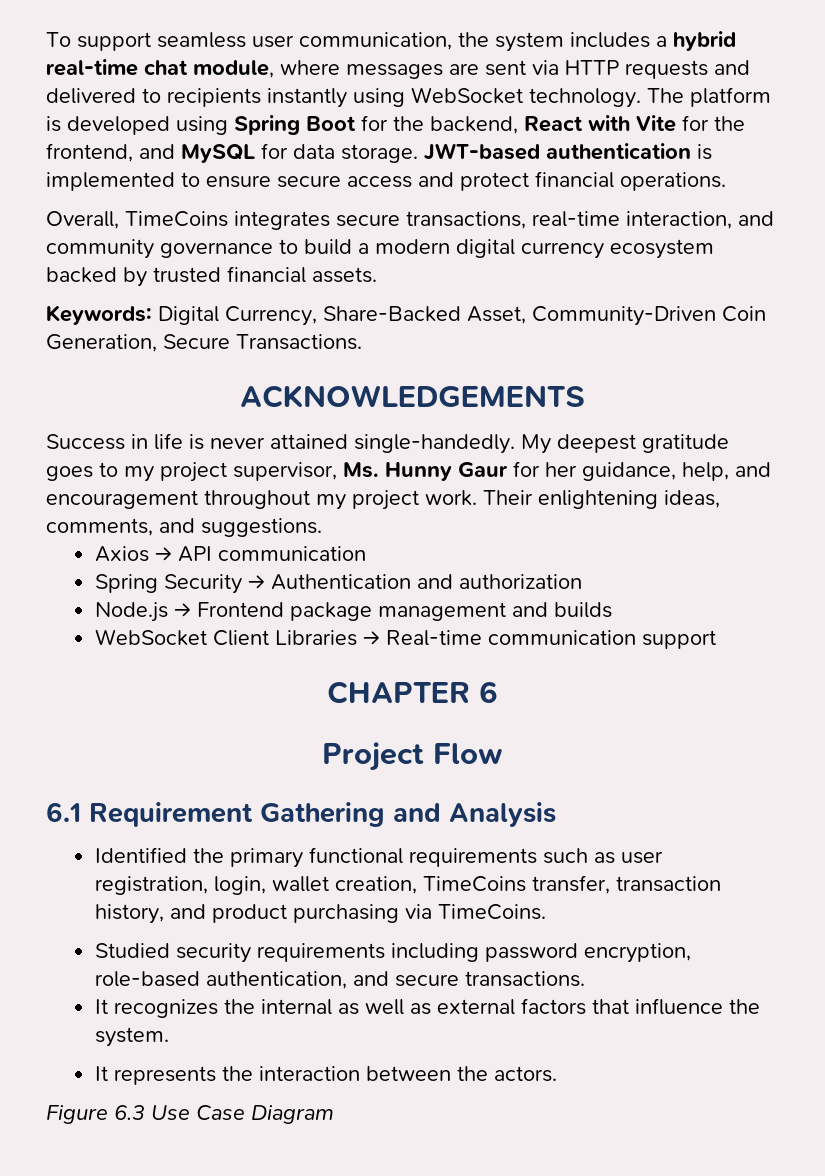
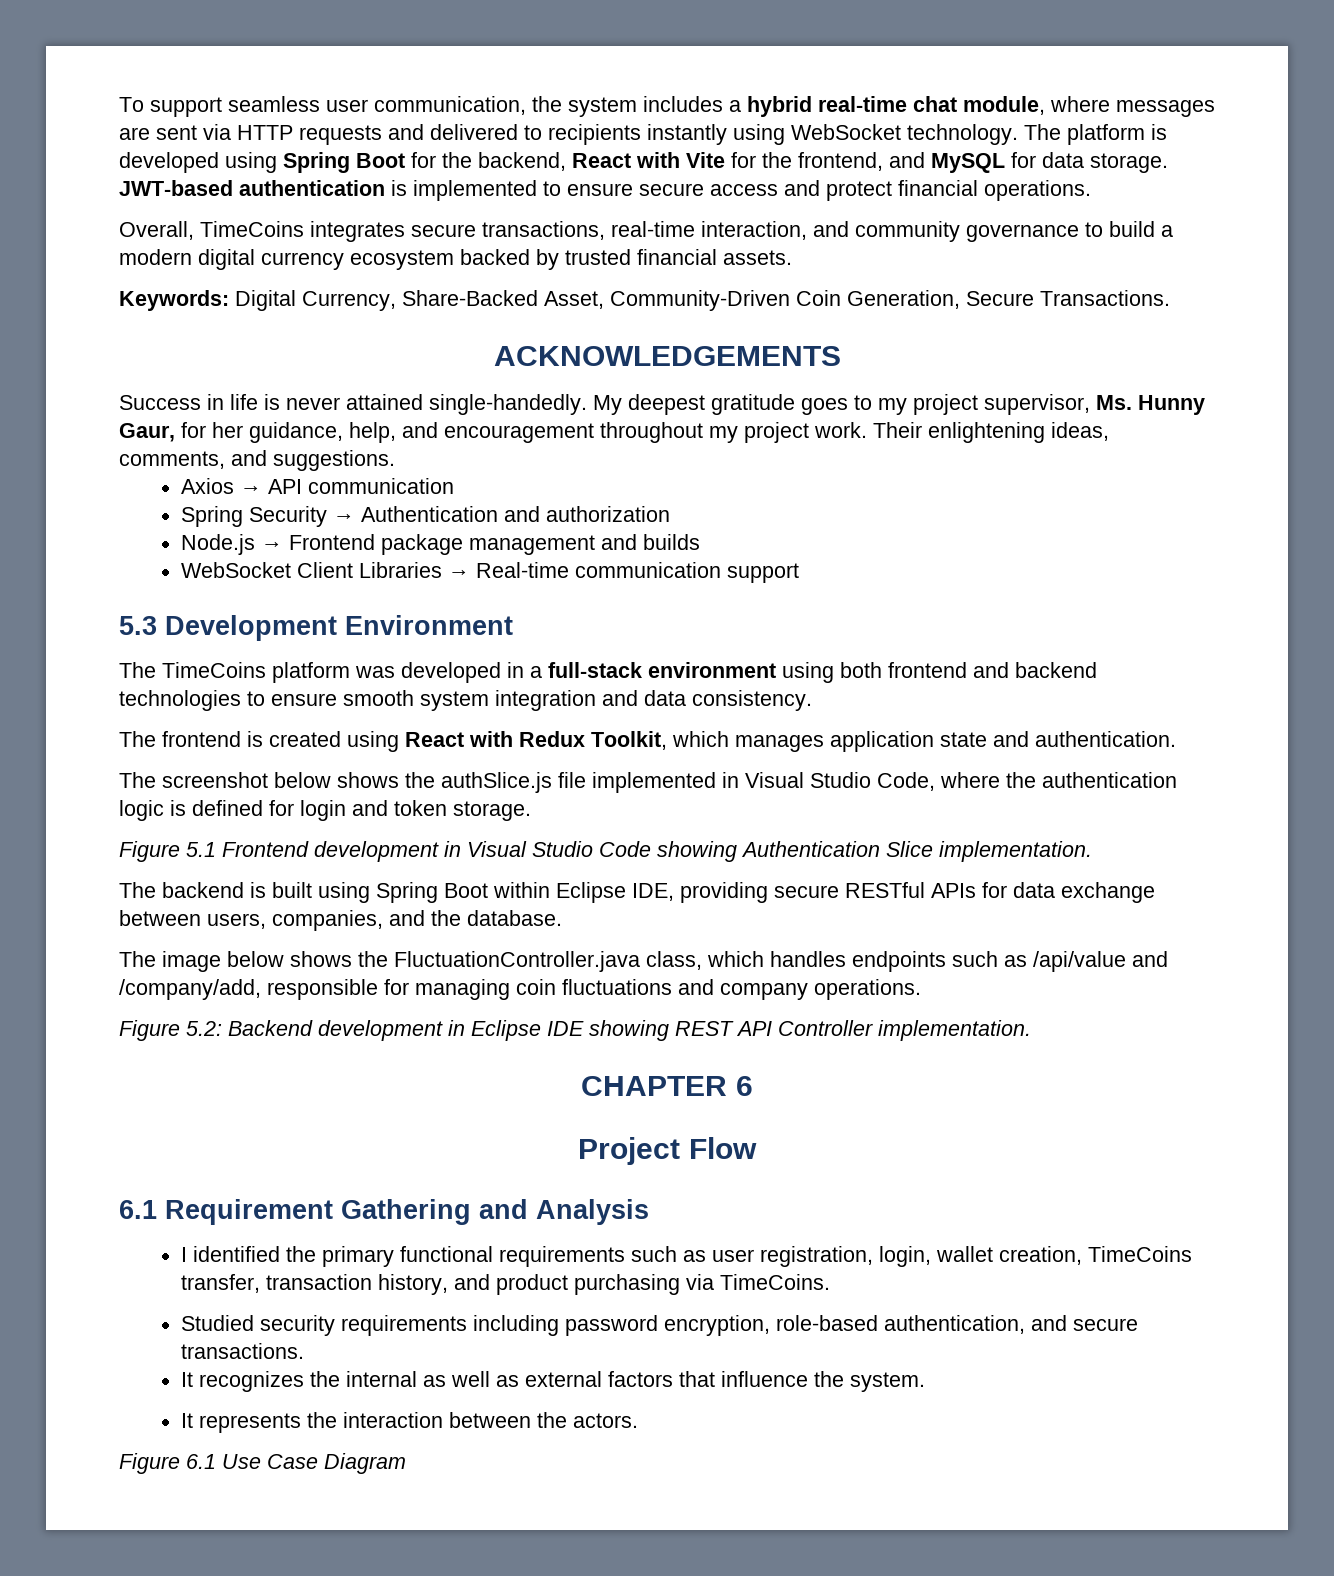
- My deepest gratitude goes to my project supervisor, Ms. Hunny Gaur for her guidance, help, and encouragement throughout my project work.
+ My deepest gratitude goes to my project supervisor, Ms. Hunny Gaur, for her guidance, help, and encouragement throughout my project work.
+ 5.3 Development Environment
+ The TimeCoins platform was developed in a full-stack environment using both frontend and backend technologies to ensure smooth system integration and data consistency.
+ The frontend is created using React with Redux Toolkit, which manages application state and authentication.
+ The screenshot below shows the authSlice.js file implemented in Visual Studio Code, where the authentication logic is defined for login and token storage.
+ Figure 5.1 Frontend development in Visual Studio Code showing Authentication Slice implementation.
+ The backend is built using Spring Boot within Eclipse IDE, providing secure RESTful APIs for data exchange between users, companies, and the database.
+ The image below shows the FluctuationController.java class, which handles endpoints such as /api/value and /company/add, responsible for managing coin fluctuations and company operations.
+ Figure 5.2: Backend development in Eclipse IDE showing REST API Controller implementation.
- Identified the primary functional requirements such as user registration, login, wallet creation, TimeCoins transfer, transaction history, and product purchasing via TimeCoins.
+ I identified the primary functional requirements such as user registration, login, wallet creation, TimeCoins transfer, transaction history, and product purchasing via TimeCoins.
- Figure 6.3 Use Case Diagram
+ Figure 6.1 Use Case Diagram

